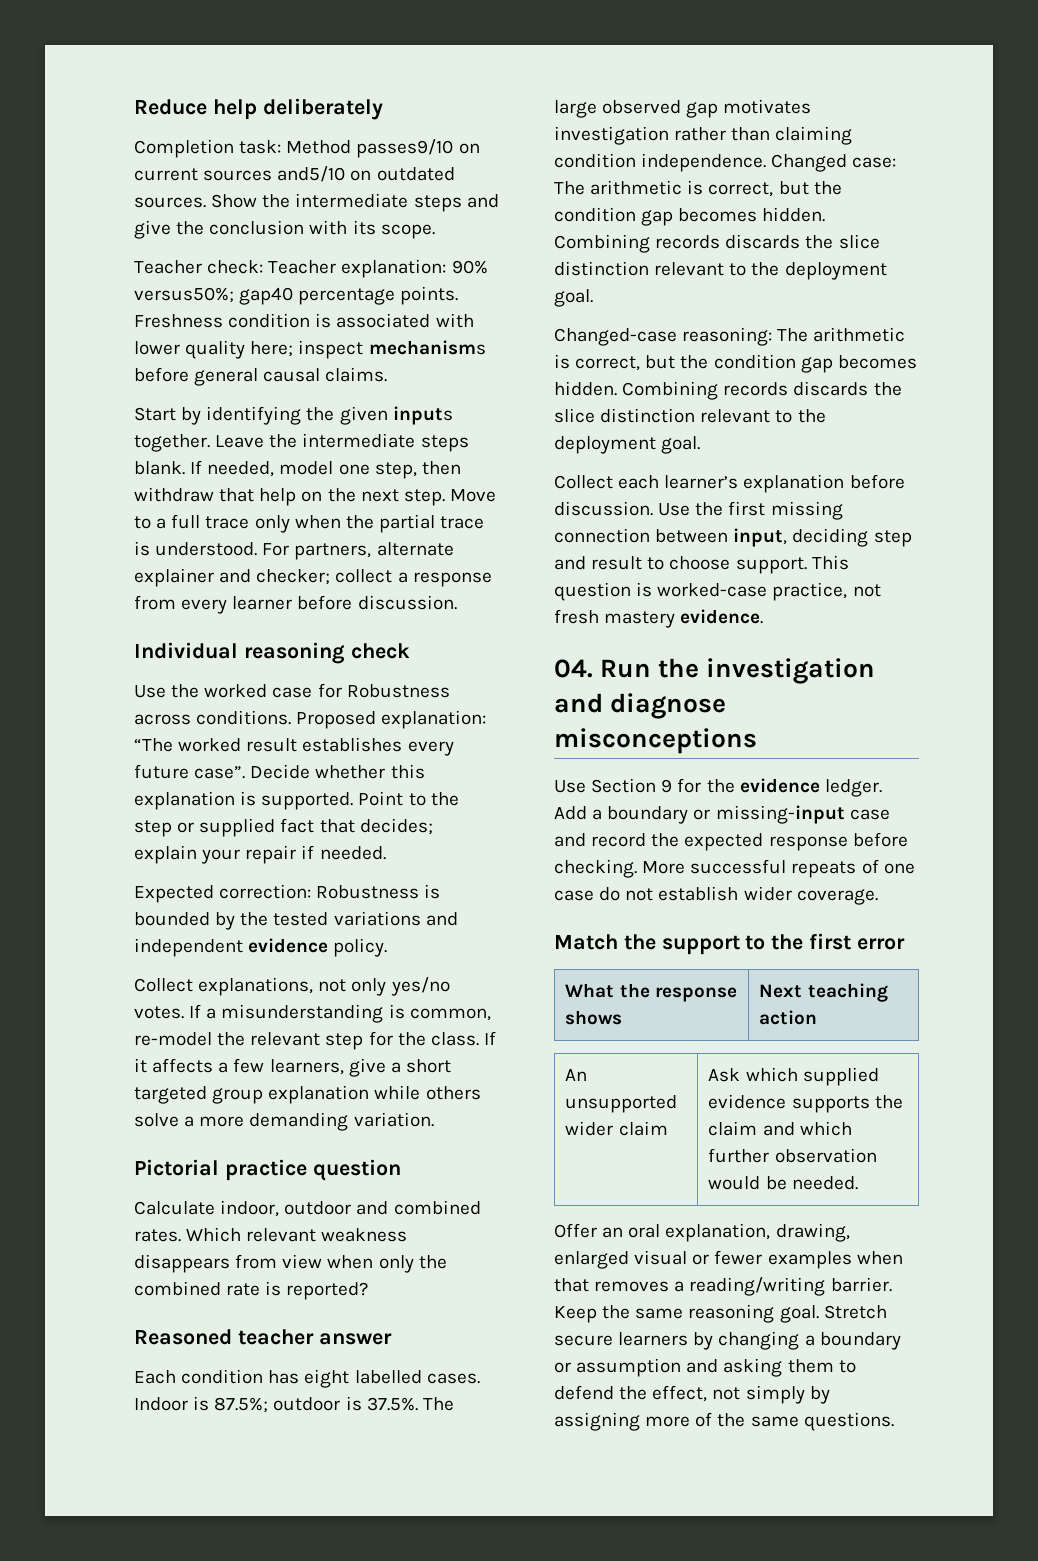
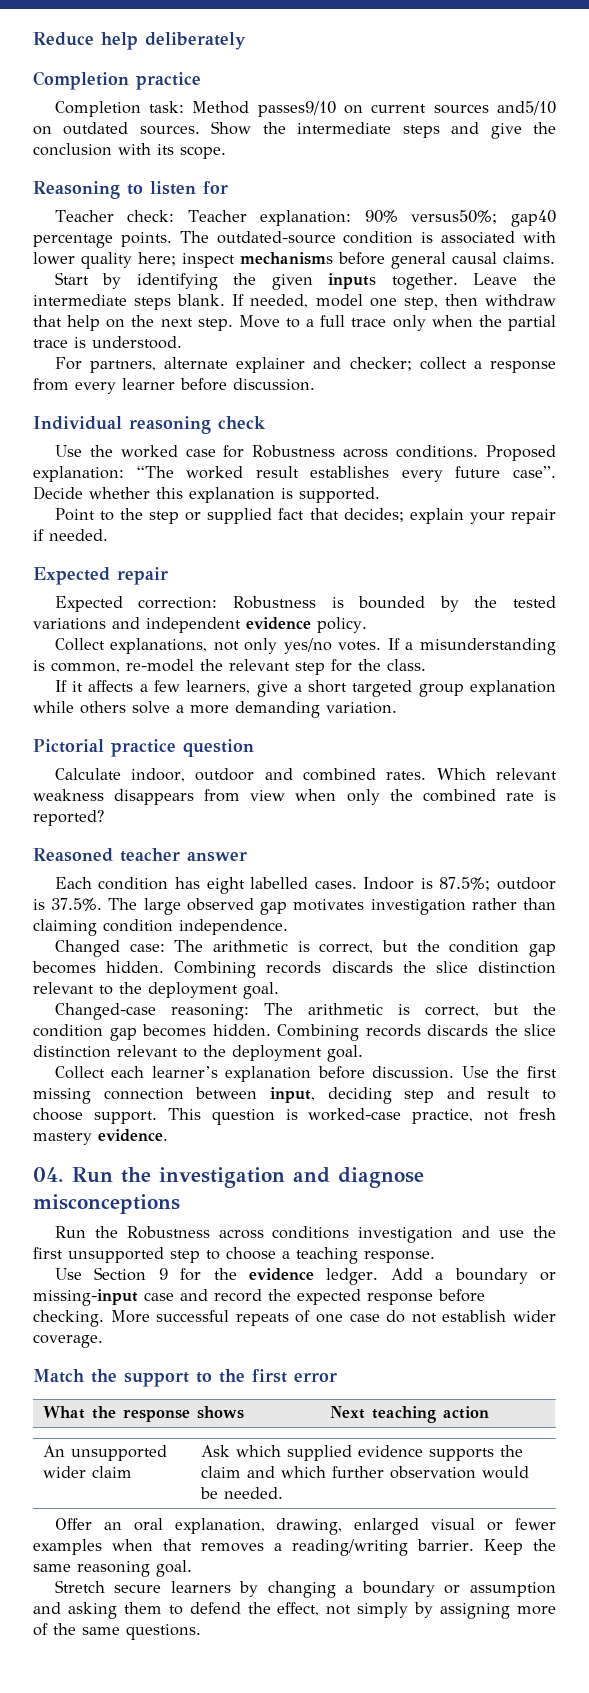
+ Completion practice
+ Reasoning to listen for
- Freshness condition is associated with lower quality here; inspect mechanisms before general causal claims.
+ The outdated-source condition is associated with lower quality here; inspect mechanisms before general causal claims.
- Move to a full trace only when the partial trace is understood. For partners, alternate explainer and checker; collect a response from every learner before discussion.
+ Move to a full trace only when the partial trace is understood.
+ For partners, alternate explainer and checker; collect a response from every learner before discussion.
- Decide whether this explanation is supported. Point to the step or supplied fact that decides; explain your repair if needed.
+ Decide whether this explanation is supported.
+ Point to the step or supplied fact that decides; explain your repair if needed.
+ Expected repair
- If a misunderstanding is common, re-model the relevant step for the class. If it affects a few learners, give a short targeted group explanation while others solve a more demanding variation.
+ If a misunderstanding is common, re-model the relevant step for the class.
+ If it affects a few learners, give a short targeted group explanation while others solve a more demanding variation.
- Indoor is 87.5%; outdoor is 37.5%. The large observed gap motivates investigation rather than claiming condition independence. Changed case: The arithmetic is correct, but the condition gap becomes hidden.
+ Indoor is 87.5%; outdoor is 37.5%. The large observed gap motivates investigation rather than claiming condition independence.
+ Changed case: The arithmetic is correct, but the condition gap becomes hidden.
+ Run the Robustness across conditions investigation and use the first unsupported step to choose a teaching response.
- Keep the same reasoning goal. Stretch secure learners by changing a boundary or assumption and asking them to defend the effect, not simply by assigning more of the same questions.
+ Keep the same reasoning goal.
+ Stretch secure learners by changing a boundary or assumption and asking them to defend the effect, not simply by assigning more of the same questions.

